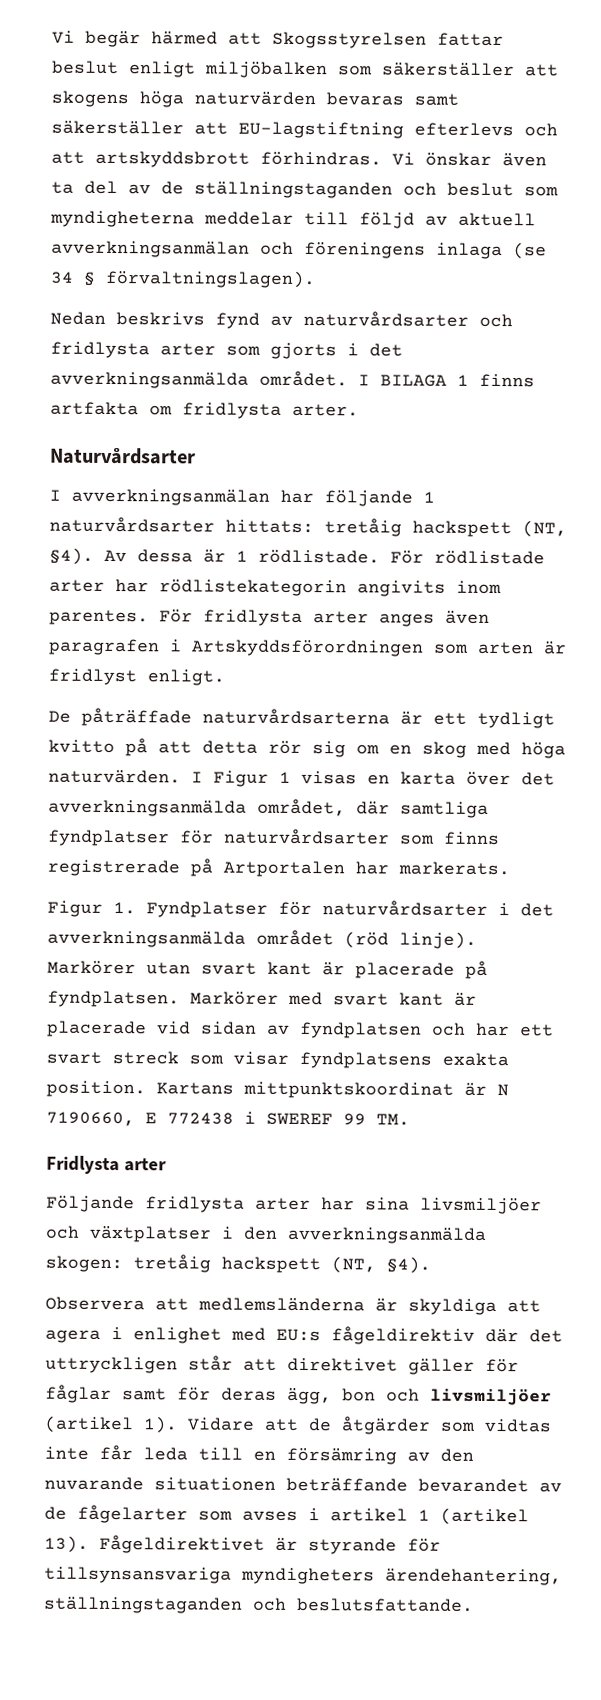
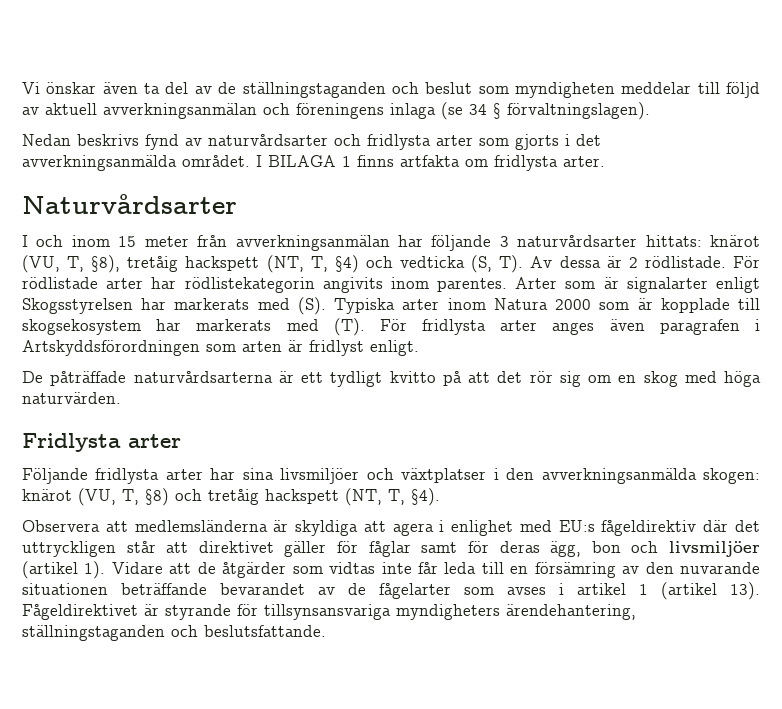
- Vi begär härmed att Skogsstyrelsen fattar beslut enligt miljöbalken som säkerställer att skogens höga naturvärden bevaras samt säkerställer att EU-lagstiftning efterlevs och att artskyddsbrott förhindras. Vi önskar även ta del av de ställningstaganden och beslut som myndigheterna meddelar till följd av aktuell avverkningsanmälan och föreningens inlaga (se 34 § förvaltningslagen).
+ Vi önskar även ta del av de ställningstaganden och beslut som myndigheten meddelar till följd av aktuell avverkningsanmälan och föreningens inlaga (se 34 § förvaltningslagen).
- I avverkningsanmälan har följande 1 naturvårdsarter hittats: tretåig hackspett (NT, §4). Av dessa är 1 rödlistade.
+ I och inom 15 meter från avverkningsanmälan har följande 3 naturvårdsarter hittats: knärot (VU, T, §8), tretåig hackspett (NT, T, §4) och vedticka (S, T). Av dessa är 2 rödlistade.
- För fridlysta arter anges även paragrafen i Artskyddsförordningen som arten är fridlyst enligt.
+ Arter som är signalarter enligt Skogsstyrelsen har markerats med (S). Typiska arter inom Natura 2000 som är kopplade till skogsekosystem har markerats med (T). För fridlysta arter anges även paragrafen i Artskyddsförordningen som arten är fridlyst enligt.
- De påträffade naturvårdsarterna är ett tydligt kvitto på att detta rör sig om en skog med höga naturvärden. I Figur 1 visas en karta över det avverkningsanmälda området, där samtliga fyndplatser för naturvårdsarter som finns registrerade på Artportalen har markerats.
- Figur 1. Fyndplatser för naturvårdsarter i det avverkningsanmälda området (röd linje). Markörer utan svart kant är placerade på fyndplatsen. Markörer med svart kant är placerade vid sidan av fyndplatsen och har ett svart streck som visar fyndplatsens exakta position. Kartans mittpunktskoordinat är N 7190660, E 772438 i SWEREF 99 TM.
+ De påträffade naturvårdsarterna är ett tydligt kvitto på att det rör sig om en skog med höga naturvärden.
- Följande fridlysta arter har sina livsmiljöer och växtplatser i den avverkningsanmälda skogen: tretåig hackspett (NT, §4).
+ Följande fridlysta arter har sina livsmiljöer och växtplatser i den avverkningsanmälda skogen: knärot (VU, T, §8) och tretåig hackspett (NT, T, §4).

